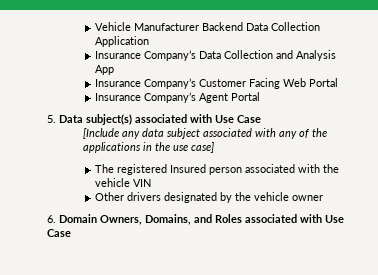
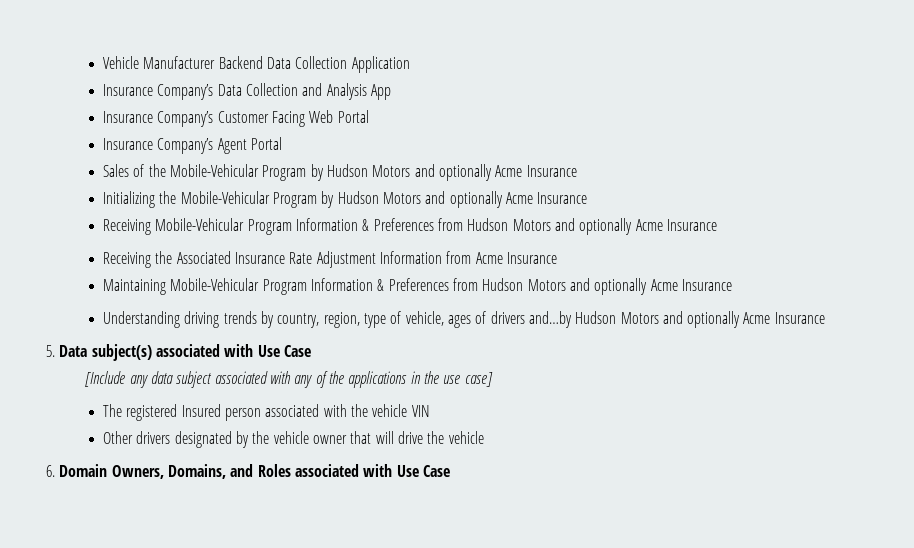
+ Sales of the Mobile-Vehicular Program by Hudson Motors and optionally Acme Insurance
+ Initializing the Mobile-Vehicular Program by Hudson Motors and optionally Acme Insurance
+ Receiving Mobile-Vehicular Program Information & Preferences from Hudson Motors and optionally Acme Insurance
+ Receiving the Associated Insurance Rate Adjustment Information from Acme Insurance
+ Maintaining Mobile-Vehicular Program Information & Preferences from Hudson Motors and optionally Acme Insurance
+ Understanding driving trends by country, region, type of vehicle, ages of drivers and…by Hudson Motors and optionally Acme Insurance
- Other drivers designated by the vehicle owner
+ Other drivers designated by the vehicle owner that will drive the vehicle

